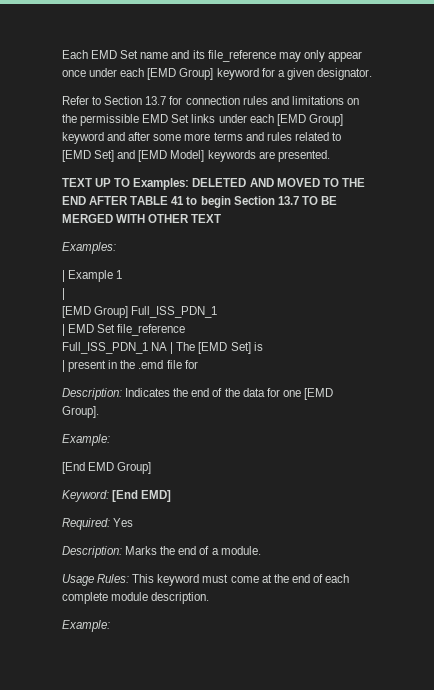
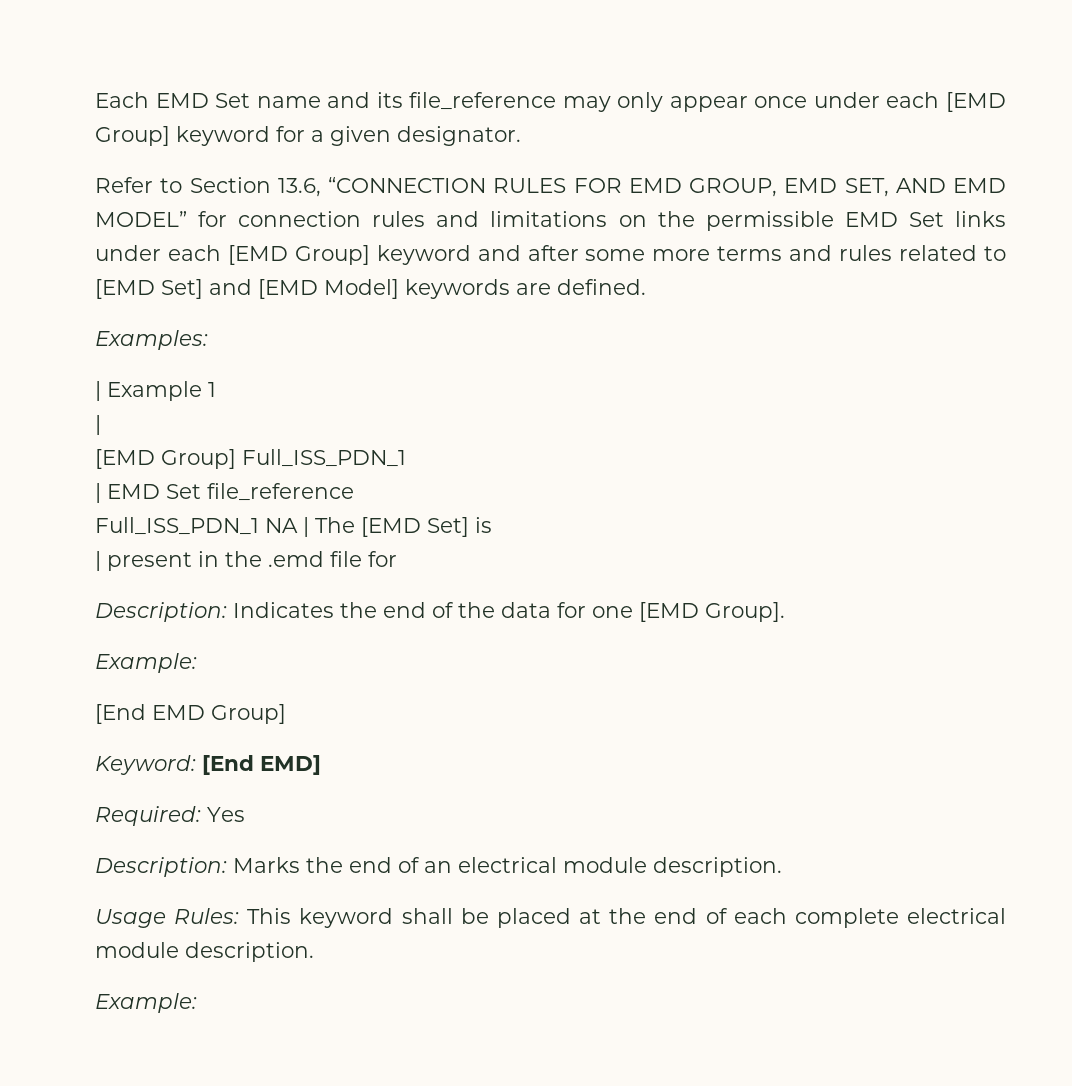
- Refer to Section 13.7 for connection rules and limitations on the permissible EMD Set links under each [EMD Group] keyword and after some more terms and rules related to [EMD Set] and [EMD Model] keywords are presented.
- TEXT UP TO Examples: DELETED AND MOVED TO THE END AFTER TABLE 41 to begin Section 13.7 TO BE MERGED WITH OTHER TEXT
+ Refer to Section 13.6, “CONNECTION RULES FOR EMD GROUP, EMD SET, AND EMD MODEL” for connection rules and limitations on the permissible EMD Set links under each [EMD Group] keyword and after some more terms and rules related to [EMD Set] and [EMD Model] keywords are defined.
- Description: Marks the end of a module.
+ Description: Marks the end of an electrical module description.
- Usage Rules: This keyword must come at the end of each complete module description.
+ Usage Rules: This keyword shall be placed at the end of each complete electrical module description.

